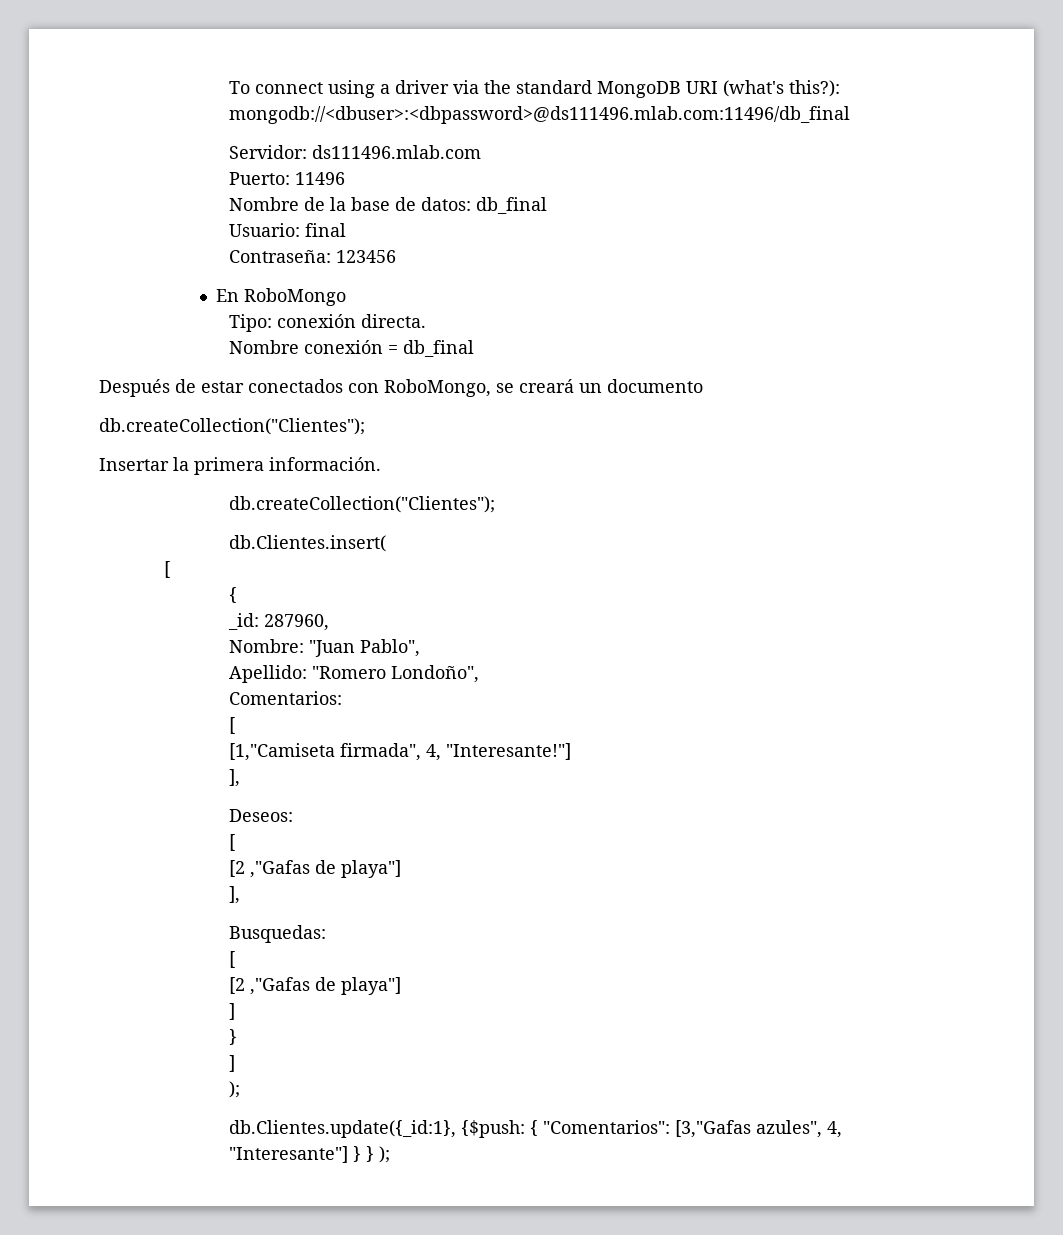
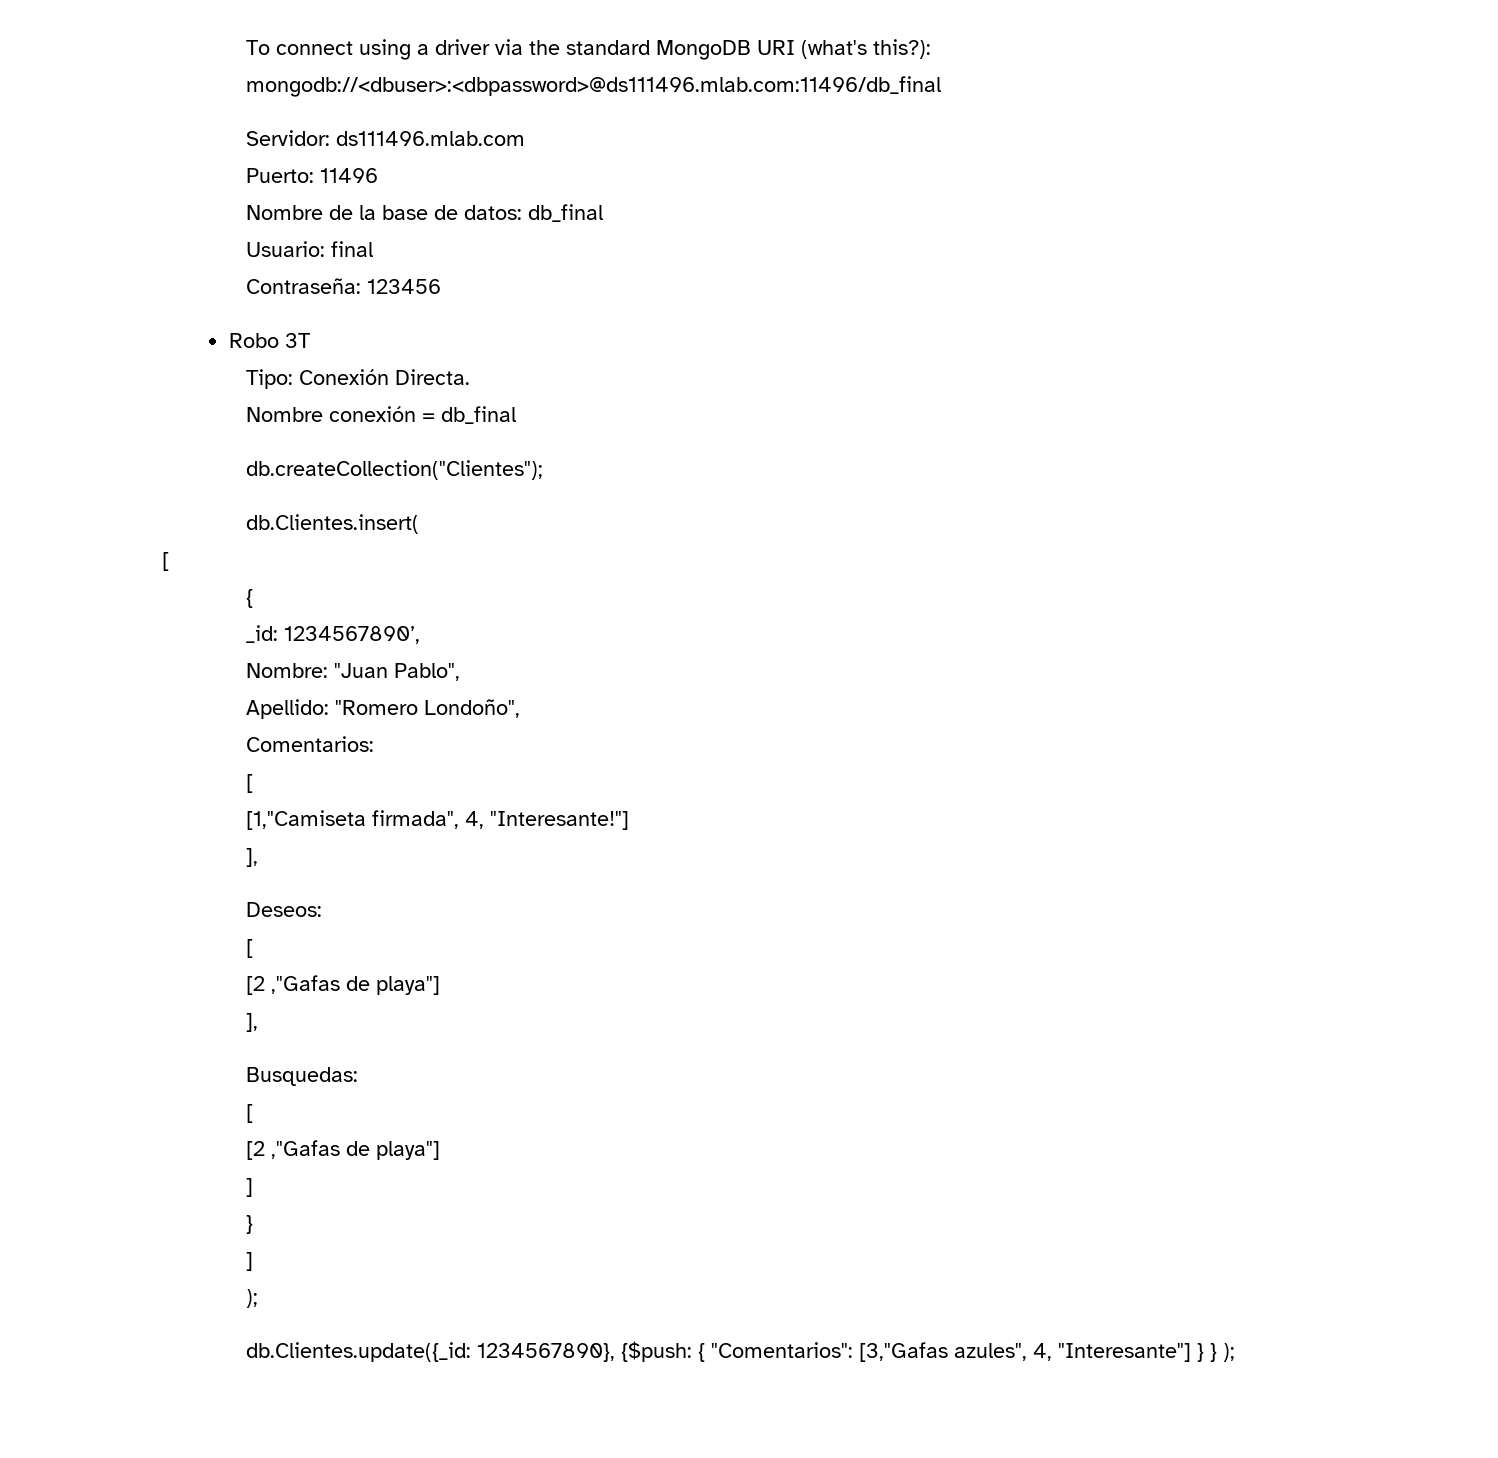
- En RoboMongo
+ Robo 3T
- Tipo: conexión directa.
+ Tipo: Conexión Directa.
- Después de estar conectados con RoboMongo, se creará un documento
- db.createCollection("Clientes");
- Insertar la primera información.
- _id: 287960,
+ _id: 1234567890’,
- db.Clientes.update({_id:1}, {$push: { "Comentarios": [3,"Gafas azules", 4, "Interesante"] } } );
+ db.Clientes.update({_id: 1234567890}, {$push: { "Comentarios": [3,"Gafas azules", 4, "Interesante"] } } );

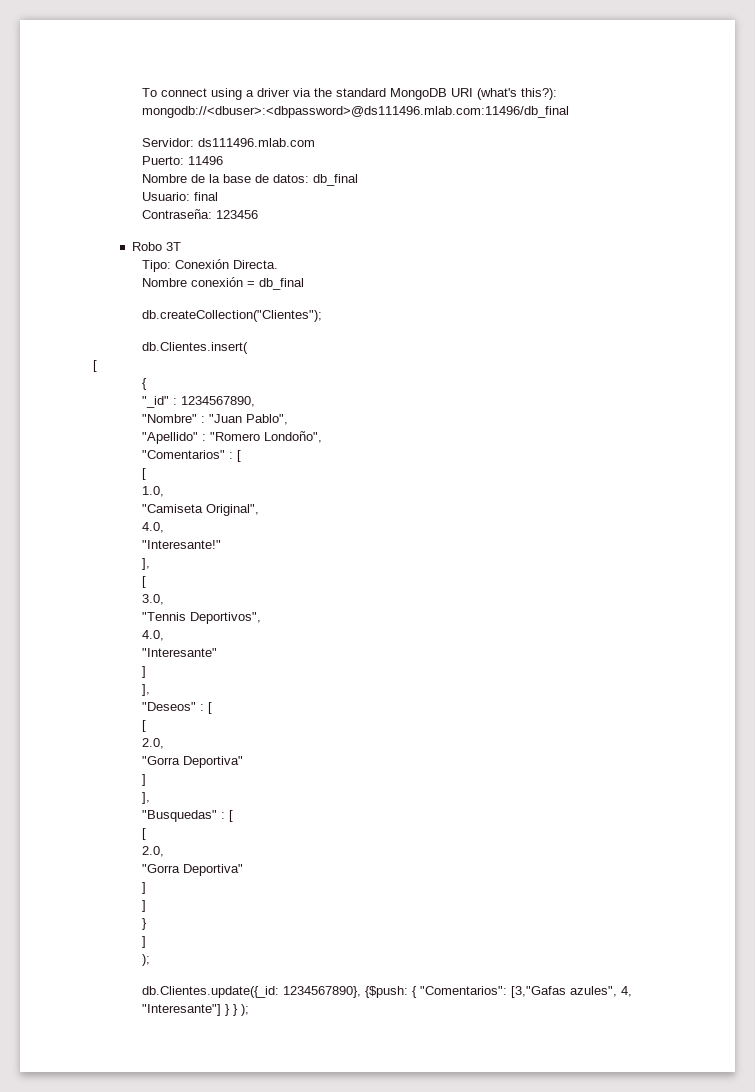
- _id: 1234567890’,
- Nombre: "Juan Pablo",
+ "_id" : 1234567890,
+ "Nombre" : "Juan Pablo",
- Apellido: "Romero Londoño",
+ "Apellido" : "Romero Londoño",
- Comentarios:
+ "Comentarios" : [
  [
- [1,"Camiseta firmada", 4, "Interesante!"]
+ 1.0,
+ "Camiseta Original",
+ 4.0,
+ "Interesante!"
  ],
- Deseos:
  [
- [2 ,"Gafas de playa"]
+ 3.0,
+ "Tennis Deportivos",
+ 4.0,
+ "Interesante"
+ ]
  ],
- Busquedas:
+ "Deseos" : [
  [
- [2 ,"Gafas de playa"]
+ 2.0,
+ "Gorra Deportiva"
+ ]
+ ],
+ "Busquedas" : [
+ [
+ 2.0,
+ "Gorra Deportiva"
+ ]

